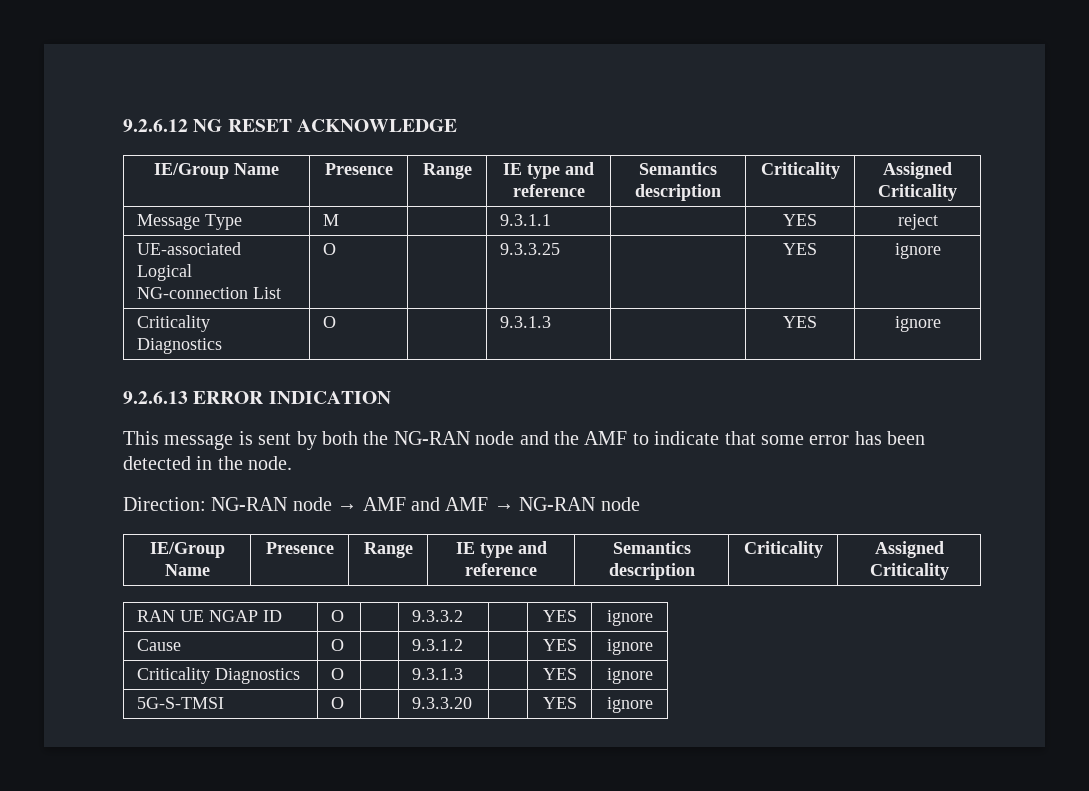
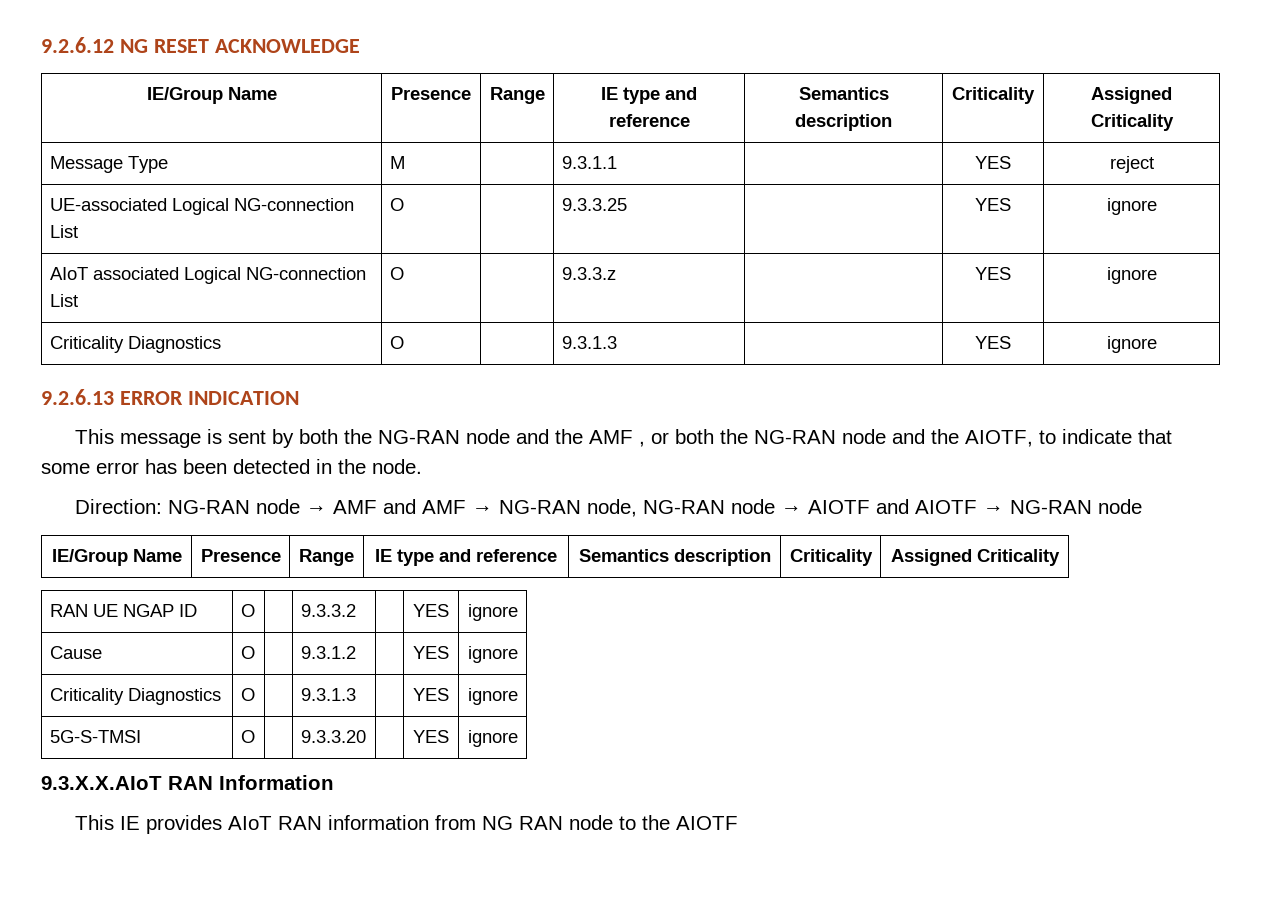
+ AIoT associated Logical NG-connection List | O | | 9.3.3.z | | YES | ignore
- This message is sent by both the NG-RAN node and the AMF to indicate that some error has been detected in the node.
+ This message is sent by both the NG-RAN node and the AMF , or both the NG-RAN node and the AIOTF, to indicate that some error has been detected in the node.
- Direction: NG-RAN node → AMF and AMF → NG-RAN node
+ Direction: NG-RAN node → AMF and AMF → NG-RAN node, NG-RAN node → AIOTF and AIOTF → NG-RAN node
+ 9.3.X.X.AIoT RAN Information
+ This IE provides AIoT RAN information from NG RAN node to the AIOTF

